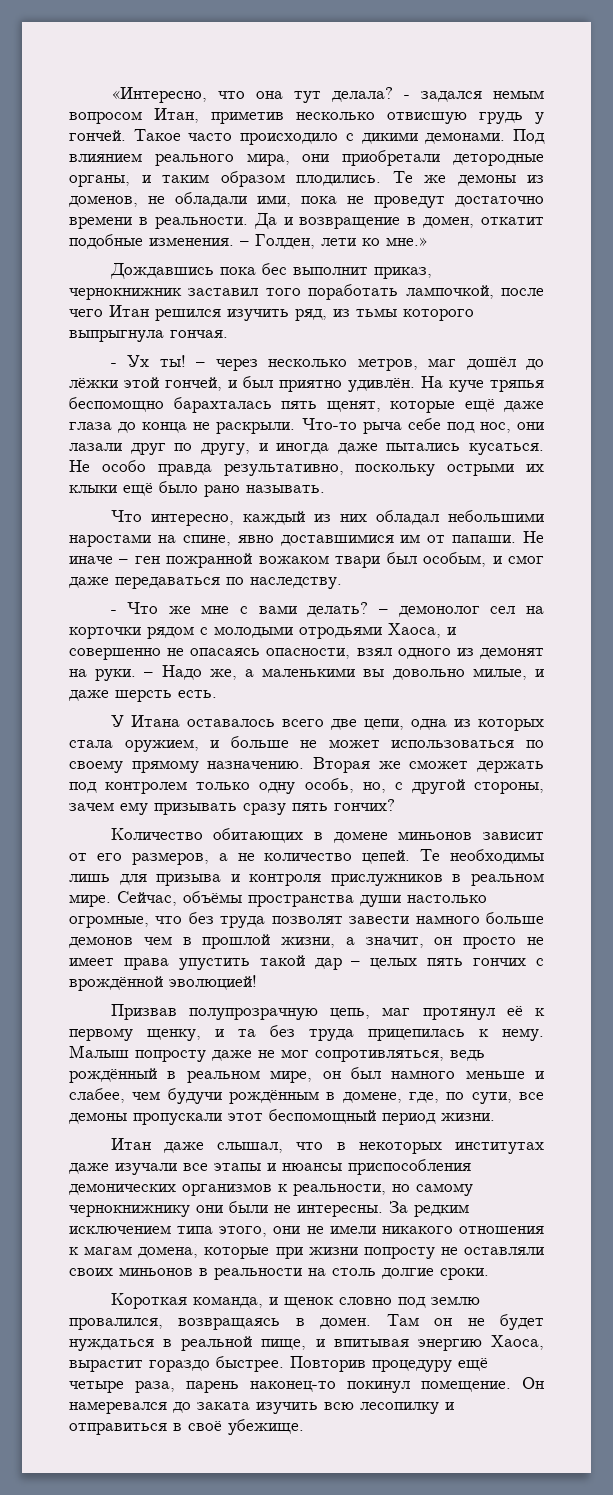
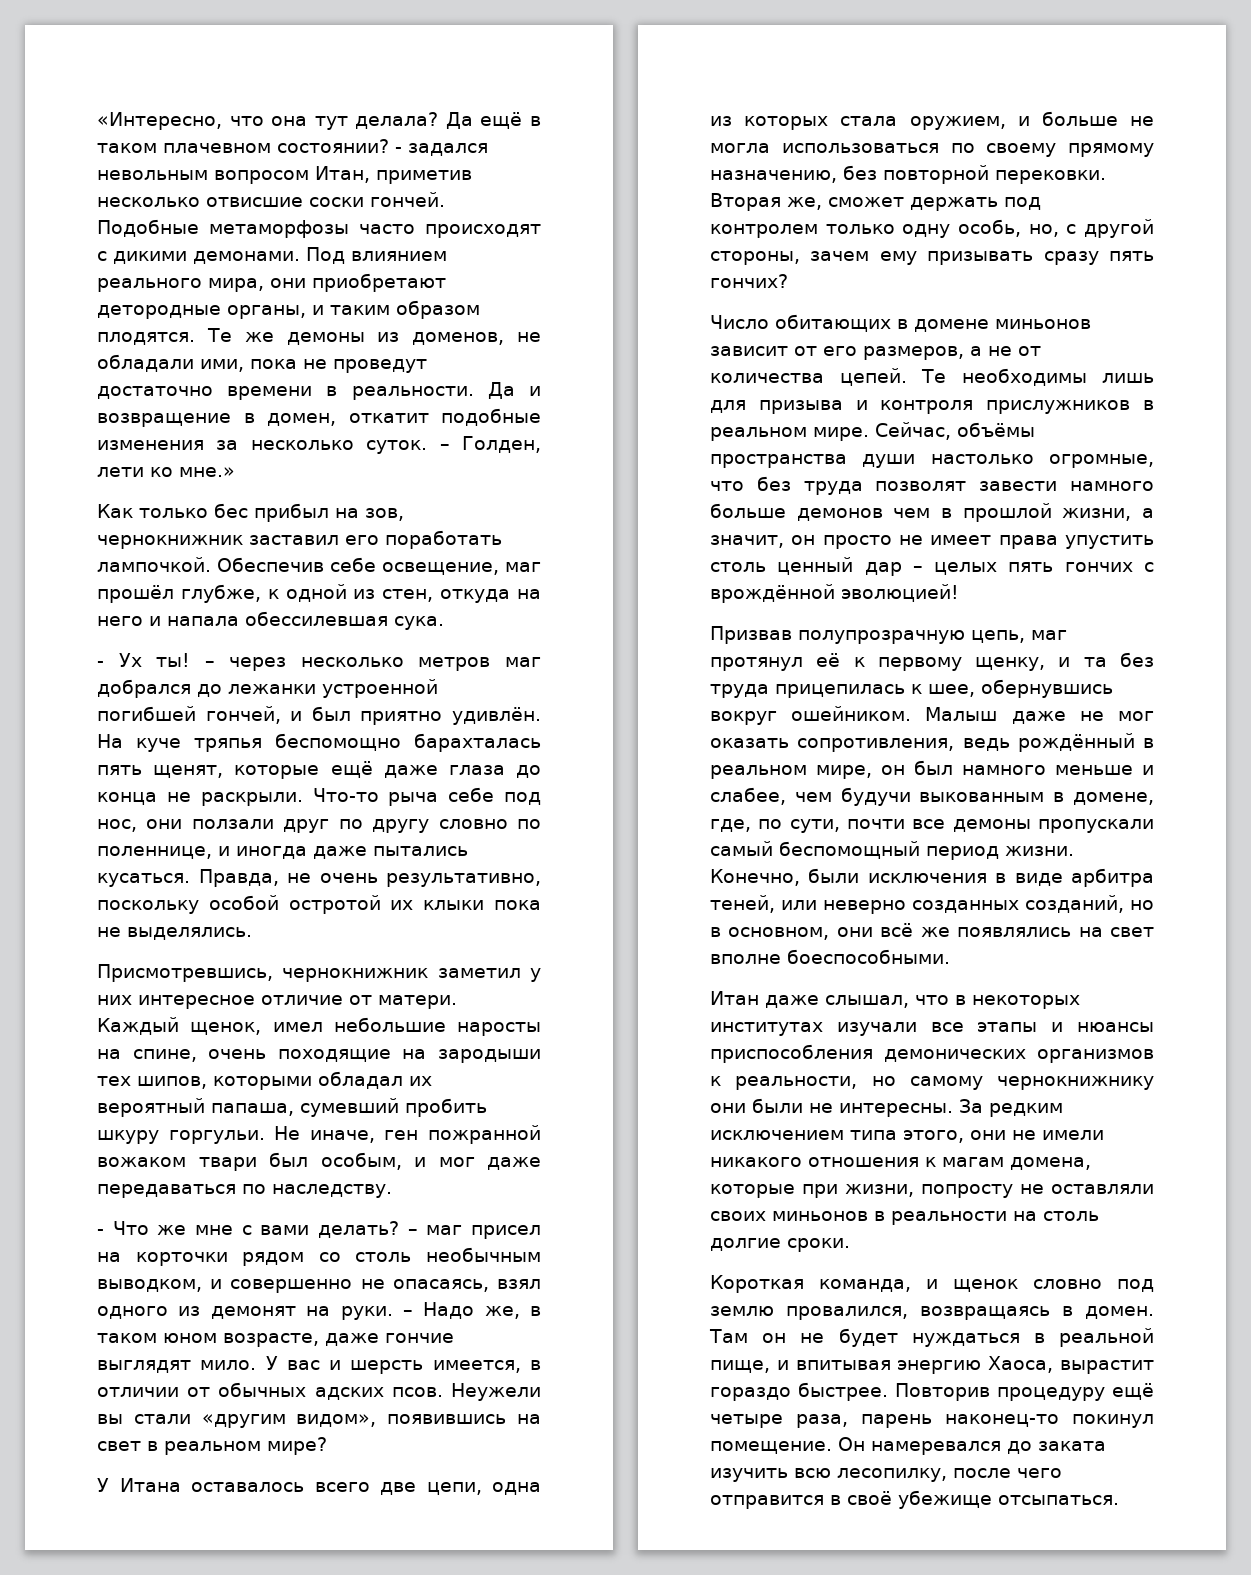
+ Да ещё в таком плачевном состоянии?
- - задался немым вопросом Итан, приметив несколько отвисшую грудь у гончей. Такое часто происходило с дикими демонами.
+ - задался невольным вопросом Итан, приметив несколько отвисшие соски гончей. Подобные метаморфозы часто происходят с дикими демонами.
- Под влиянием реального мира, они приобретали детородные органы, и таким образом плодились.
+ Под влиянием реального мира, они приобретают детородные органы, и таким образом плодятся.
- Да и возвращение в домен, откатит подобные изменения.
+ Да и возвращение в домен, откатит подобные изменения за несколько суток.
- Дождавшись пока бес выполнит приказ, чернокнижник заставил того поработать лампочкой, после чего Итан решился изучить ряд, из тьмы которого выпрыгнула гончая.
+ Как только бес прибыл на зов, чернокнижник заставил его поработать лампочкой. Обеспечив себе освещение, маг прошёл глубже, к одной из стен, откуда на него и напала обессилевшая сука.
- – через несколько метров, маг дошёл до лёжки этой гончей, и был приятно удивлён.
+ – через несколько метров маг добрался до лежанки устроенной погибшей гончей, и был приятно удивлён.
- Что-то рыча себе под нос, они лазали друг по другу, и иногда даже пытались кусаться.
+ Что-то рыча себе под нос, они ползали друг по другу словно по поленнице, и иногда даже пытались кусаться.
- Не особо правда результативно, поскольку острыми их клыки ещё было рано называть.
- Что интересно, каждый из них обладал небольшими наростами на спине, явно доставшимися им от папаши. Не иначе – ген пожранной вожаком твари был особым, и смог даже передаваться по наследству.
+ Правда, не очень результативно, поскольку особой остротой их клыки пока не выделялись.
+ Присмотревшись, чернокнижник заметил у них интересное отличие от матери. Каждый щенок, имел небольшие наросты на спине, очень походящие на зародыши тех шипов, которыми обладал их вероятный папаша, сумевший пробить шкуру горгульи. Не иначе, ген пожранной вожаком твари был особым, и мог даже передаваться по наследству.
- – демонолог сел на корточки рядом с молодыми отродьями Хаоса, и совершенно не опасаясь опасности, взял одного из демонят на руки.
+ – маг присел на корточки рядом со столь необычным выводком, и совершенно не опасаясь, взял одного из демонят на руки.
- – Надо же, а маленькими вы довольно милые, и даже шерсть есть.
+ – Надо же, в таком юном возрасте, даже гончие выглядят мило. У вас и шерсть имеется, в отличии от обычных адских псов. Неужели вы стали «другим видом», появившись на свет в реальном мире?
- У Итана оставалось всего две цепи, одна из которых стала оружием, и больше не может использоваться по своему прямому назначению. Вторая же сможет держать под контролем только одну особь, но, с другой стороны, зачем ему призывать сразу пять гончих?
+ У Итана оставалось всего две цепи, одна из которых стала оружием, и больше не могла использоваться по своему прямому назначению, без повторной перековки. Вторая же, сможет держать под контролем только одну особь, но, с другой стороны, зачем ему призывать сразу пять гончих?
- Количество обитающих в домене миньонов зависит от его размеров, а не количество цепей.
+ Число обитающих в домене миньонов зависит от его размеров, а не от количества цепей.
- Сейчас, объёмы пространства души настолько огромные, что без труда позволят завести намного больше демонов чем в прошлой жизни, а значит, он просто не имеет права упустить такой дар – целых пять гончих с врождённой эволюцией!
+ Сейчас, объёмы пространства души настолько огромные, что без труда позволят завести намного больше демонов чем в прошлой жизни, а значит, он просто не имеет права упустить столь ценный дар – целых пять гончих с врождённой эволюцией!
- Призвав полупрозрачную цепь, маг протянул её к первому щенку, и та без труда прицепилась к нему. Малыш попросту даже не мог сопротивляться, ведь рождённый в реальном мире, он был намного меньше и слабее, чем будучи рождённым в домене, где, по сути, все демоны пропускали этот беспомощный период жизни.
+ Призвав полупрозрачную цепь, маг протянул её к первому щенку, и та без труда прицепилась к шее, обернувшись вокруг ошейником. Малыш даже не мог оказать сопротивления, ведь рождённый в реальном мире, он был намного меньше и слабее, чем будучи выкованным в домене, где, по сути, почти все демоны пропускали самый беспомощный период жизни. Конечно, были исключения в виде арбитра теней, или неверно созданных созданий, но в основном, они всё же появлялись на свет вполне боеспособными.
- Итан даже слышал, что в некоторых институтах даже изучали все этапы и нюансы приспособления демонических организмов к реальности, но самому чернокнижнику они были не интересны.
+ Итан даже слышал, что в некоторых институтах изучали все этапы и нюансы приспособления демонических организмов к реальности, но самому чернокнижнику они были не интересны.
- За редким исключением типа этого, они не имели никакого отношения к магам домена, которые при жизни попросту не оставляли своих миньонов в реальности на столь долгие сроки.
+ За редким исключением типа этого, они не имели никакого отношения к магам домена, которые при жизни, попросту не оставляли своих миньонов в реальности на столь долгие сроки.
- Он намеревался до заката изучить всю лесопилку и отправиться в своё убежище.
+ Он намеревался до заката изучить всю лесопилку, после чего отправится в своё убежище отсыпаться.

